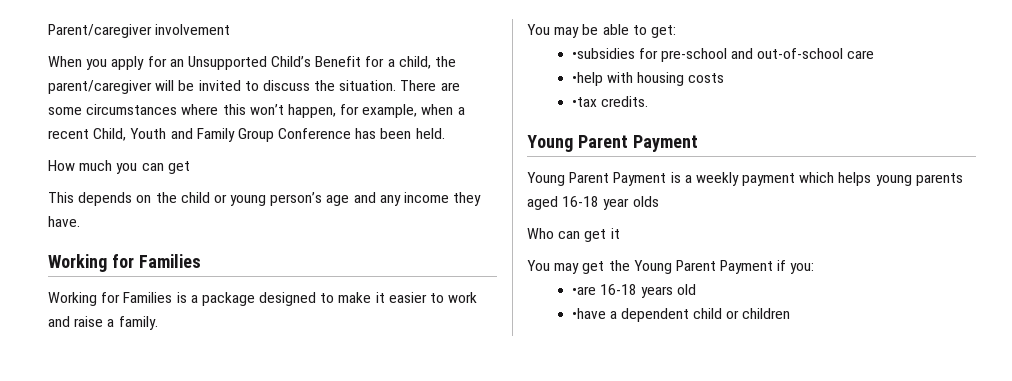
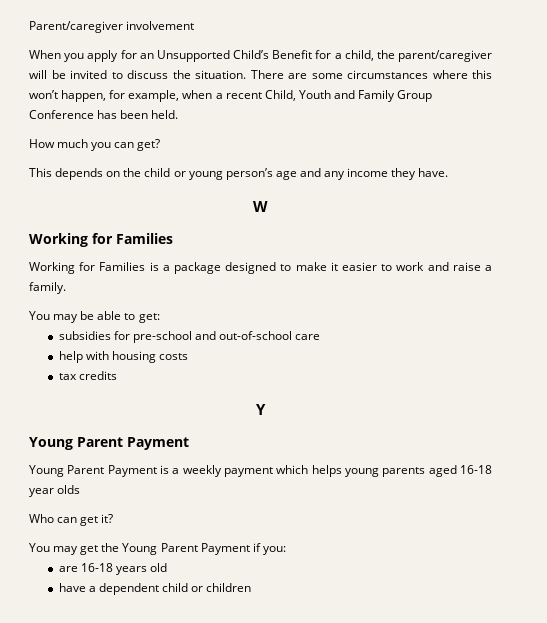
- How much you can get
+ How much you can get?
+ W
- •subsidies for pre-school and out-of-school care
+ subsidies for pre-school and out-of-school care
- •help with housing costs
+ help with housing costs
- •tax credits.
+ tax credits
+ Y
- Who can get it
+ Who can get it?
- •are 16-18 years old
+ are 16-18 years old
- •have a dependent child or children
+ have a dependent child or children

